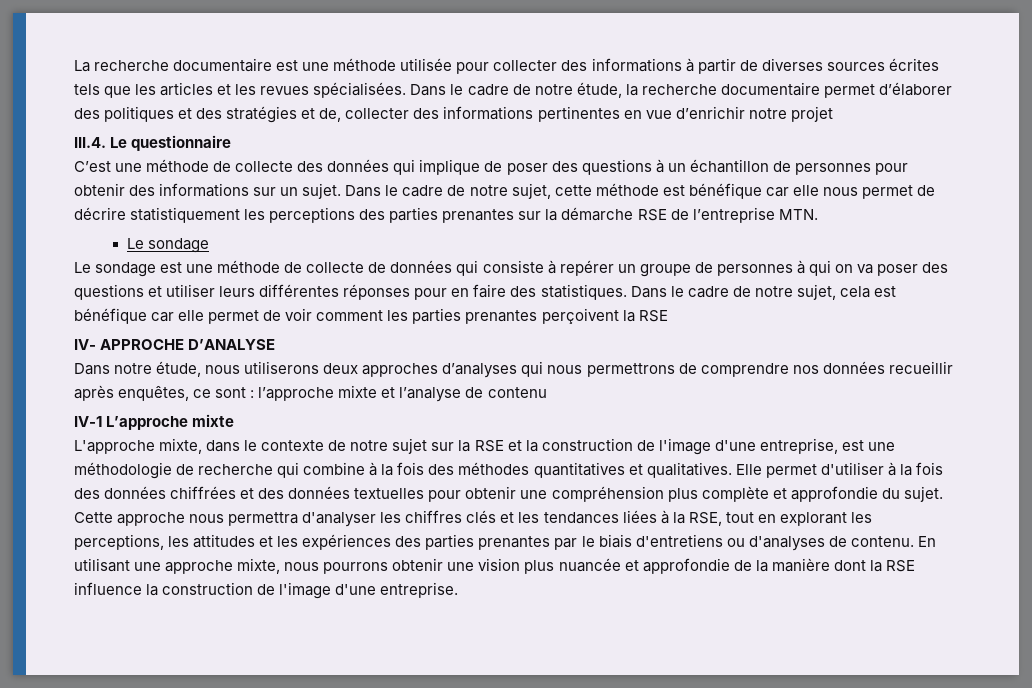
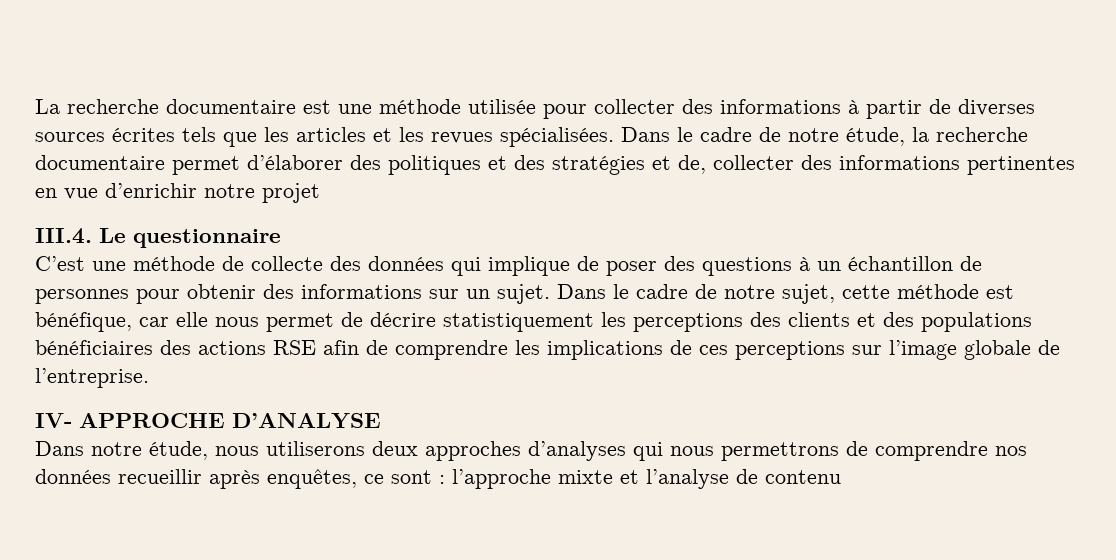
- Dans le cadre de notre sujet, cette méthode est bénéfique car elle nous permet de décrire statistiquement les perceptions des parties prenantes sur la démarche RSE de l’entreprise MTN.
- Le sondage
- Le sondage est une méthode de collecte de données qui consiste à repérer un groupe de personnes à qui on va poser des questions et utiliser leurs différentes réponses pour en faire des statistiques. Dans le cadre de notre sujet, cela est bénéfique car elle permet de voir comment les parties prenantes perçoivent la RSE
+ Dans le cadre de notre sujet, cette méthode est bénéfique, car elle nous permet de décrire statistiquement les perceptions des clients et des populations bénéficiaires des actions RSE afin de comprendre les implications de ces perceptions sur l’image globale de l’entreprise.
- IV-1 L’approche mixte
- L'approche mixte, dans le contexte de notre sujet sur la RSE et la construction de l'image d'une entreprise, est une méthodologie de recherche qui combine à la fois des méthodes quantitatives et qualitatives. Elle permet d'utiliser à la fois des données chiffrées et des données textuelles pour obtenir une compréhension plus complète et approfondie du sujet. Cette approche nous permettra d'analyser les chiffres clés et les tendances liées à la RSE, tout en explorant les perceptions, les attitudes et les expériences des parties prenantes par le biais d'entretiens ou d'analyses de contenu. En utilisant une approche mixte, nous pourrons obtenir une vision plus nuancée et approfondie de la manière dont la RSE influence la construction de l'image d'une entreprise.

